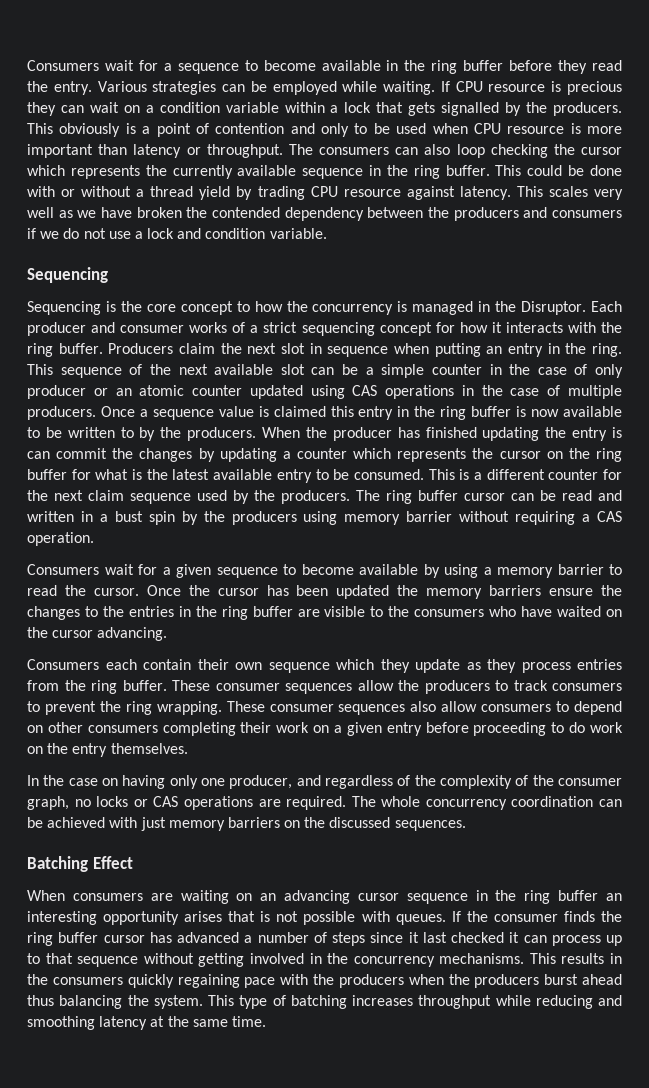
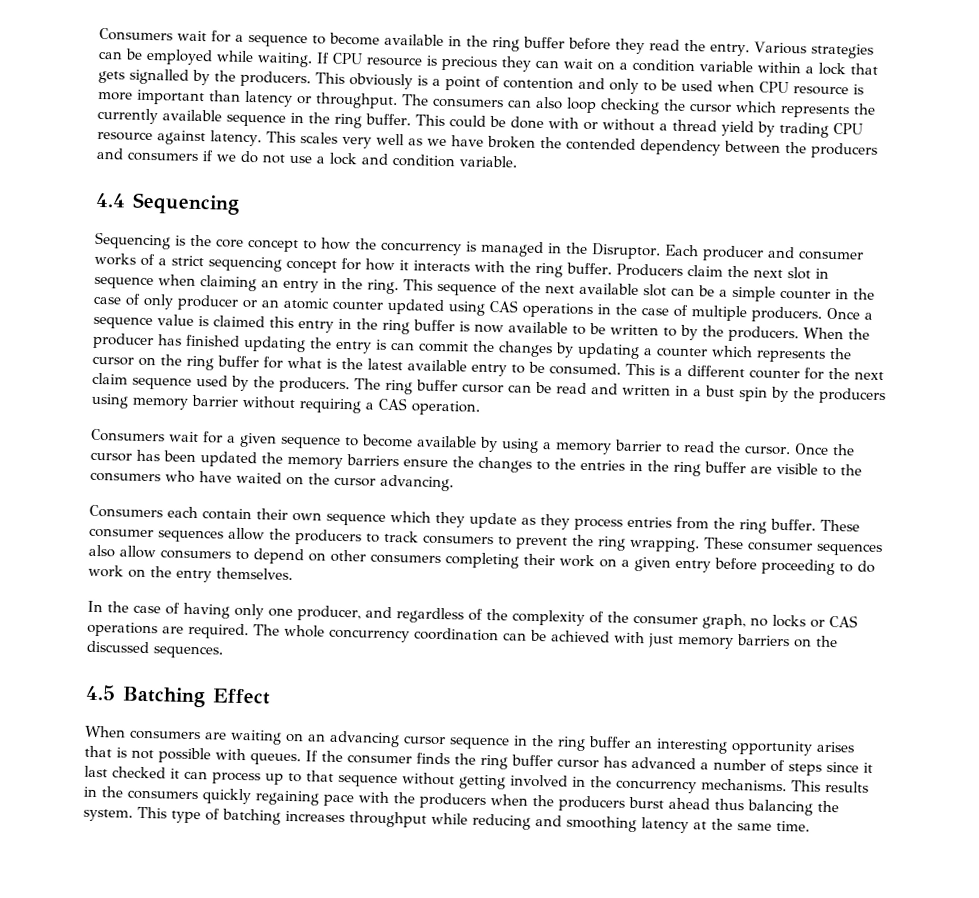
  This scales very well as we have broken the contended dependency between the producers and consumers if we do not use a lock and condition variable.
- Sequencing
+ 4.4 Sequencing
- Producers claim the next slot in sequence when putting an entry in the ring.
+ Producers claim the next slot in sequence when claiming an entry in the ring.
- In the case on having only one producer, and regardless of the complexity of the consumer graph, no locks or CAS operations are required.
+ In the case of having only one producer, and regardless of the complexity of the consumer graph, no locks or CAS operations are required.
- Batching Effect
+ 4.5 Batching Effect

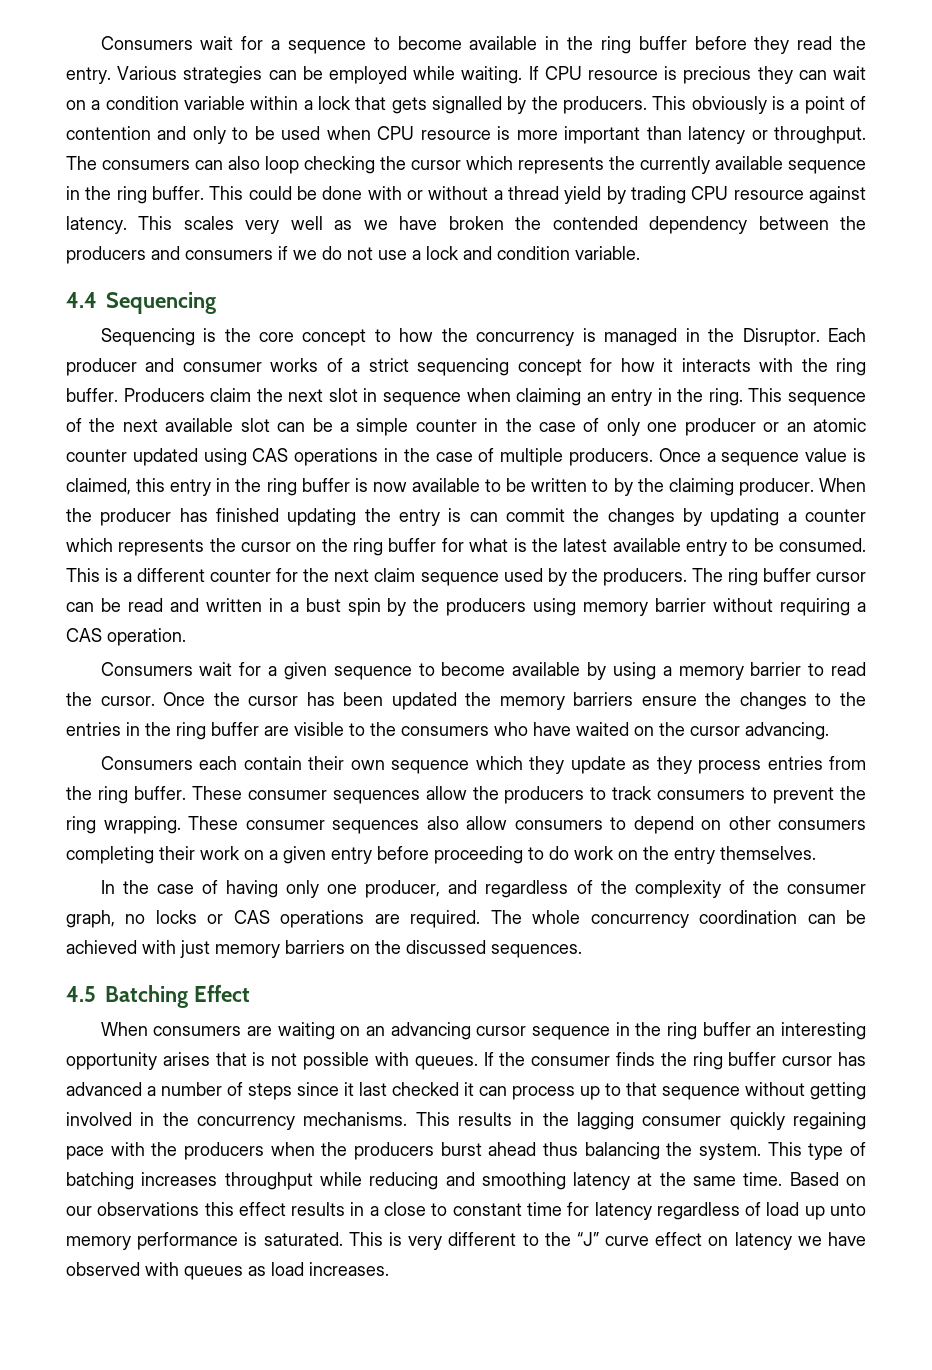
- This sequence of the next available slot can be a simple counter in the case of only producer or an atomic counter updated using CAS operations in the case of multiple producers.
+ This sequence of the next available slot can be a simple counter in the case of only one producer or an atomic counter updated using CAS operations in the case of multiple producers.
- Once a sequence value is claimed this entry in the ring buffer is now available to be written to by the producers.
+ Once a sequence value is claimed, this entry in the ring buffer is now available to be written to by the claiming producer.
- This results in the consumers quickly regaining pace with the producers when the producers burst ahead thus balancing the system.
+ This results in the lagging consumer quickly regaining pace with the producers when the producers burst ahead thus balancing the system.
+ Based on our observations this effect results in a close to constant time for latency regardless of load up unto memory performance is saturated. This is very different to the “J” curve effect on latency we have observed with queues as load increases.

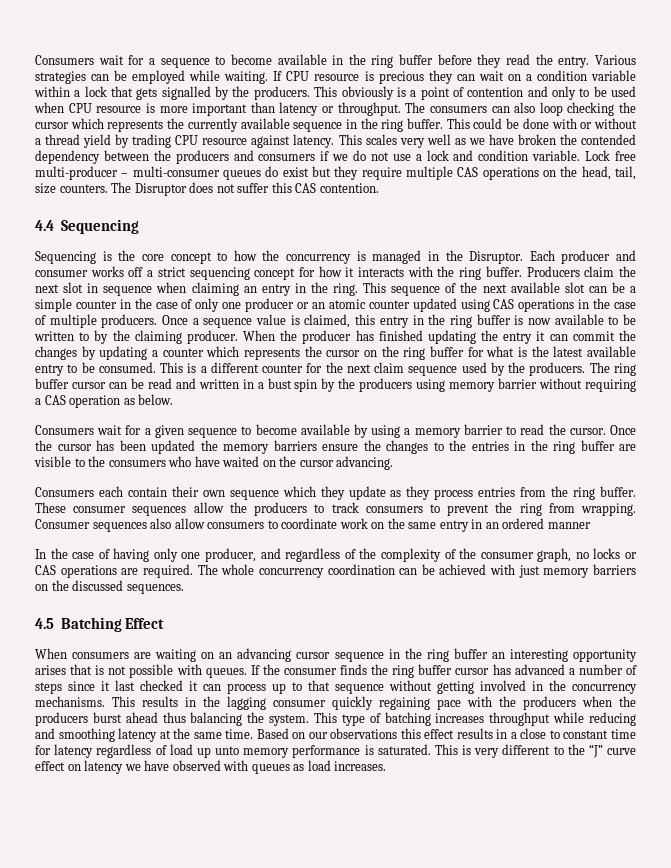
+ Lock free multi-producer – multi-consumer queues do exist but they require multiple CAS operations on the head, tail, size counters. The Disruptor does not suffer this CAS contention.
- Each producer and consumer works of a strict sequencing concept for how it interacts with the ring buffer.
+ Each producer and consumer works off a strict sequencing concept for how it interacts with the ring buffer.
- When the producer has finished updating the entry is can commit the changes by updating a counter which represents the cursor on the ring buffer for what is the latest available entry to be consumed.
+ When the producer has finished updating the entry it can commit the changes by updating a counter which represents the cursor on the ring buffer for what is the latest available entry to be consumed.
- The ring buffer cursor can be read and written in a bust spin by the producers using memory barrier without requiring a CAS operation.
+ The ring buffer cursor can be read and written in a bust spin by the producers using memory barrier without requiring a CAS operation as below.
- These consumer sequences allow the producers to track consumers to prevent the ring wrapping. These consumer sequences also allow consumers to depend on other consumers completing their work on a given entry before proceeding to do work on the entry themselves.
+ These consumer sequences allow the producers to track consumers to prevent the ring from wrapping. Consumer sequences also allow consumers to coordinate work on the same entry in an ordered manner

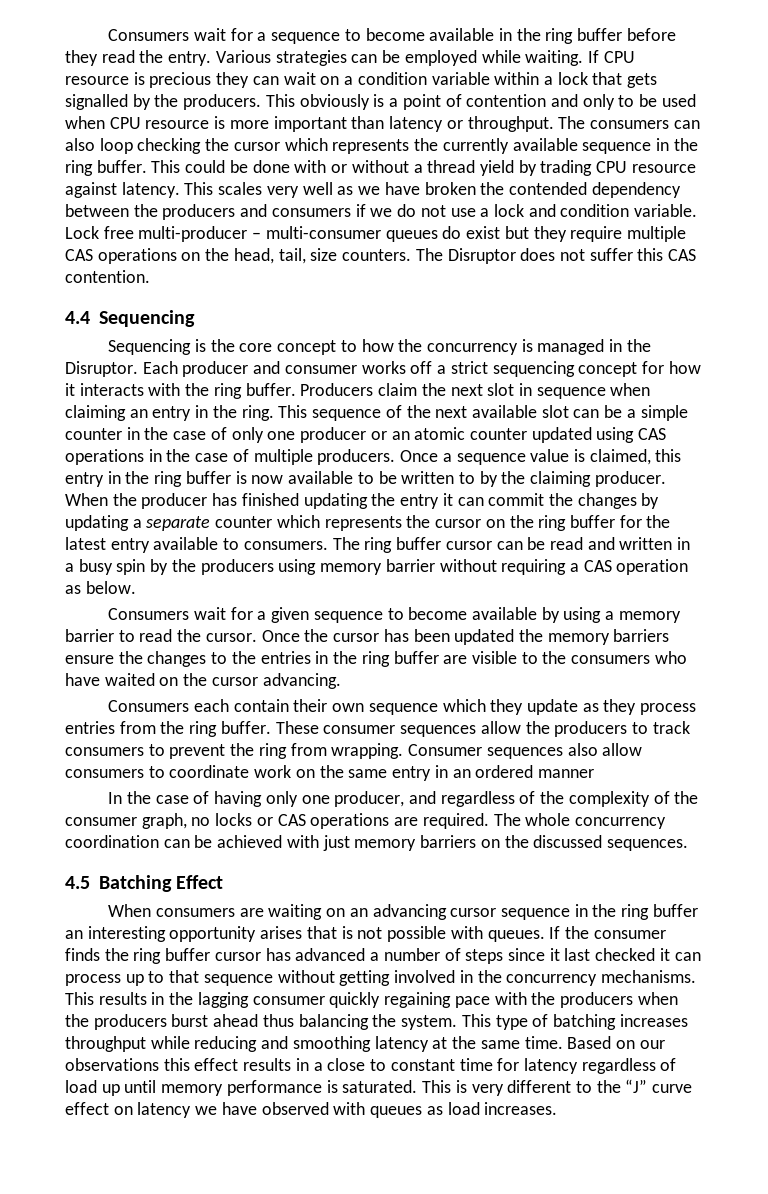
- When the producer has finished updating the entry it can commit the changes by updating a counter which represents the cursor on the ring buffer for what is the latest available entry to be consumed. This is a different counter for the next claim sequence used by the producers.
+ When the producer has finished updating the entry it can commit the changes by updating a separate counter which represents the cursor on the ring buffer for the latest entry available to consumers.
- The ring buffer cursor can be read and written in a bust spin by the producers using memory barrier without requiring a CAS operation as below.
+ The ring buffer cursor can be read and written in a busy spin by the producers using memory barrier without requiring a CAS operation as below.
- Based on our observations this effect results in a close to constant time for latency regardless of load up unto memory performance is saturated.
+ Based on our observations this effect results in a close to constant time for latency regardless of load up until memory performance is saturated.

